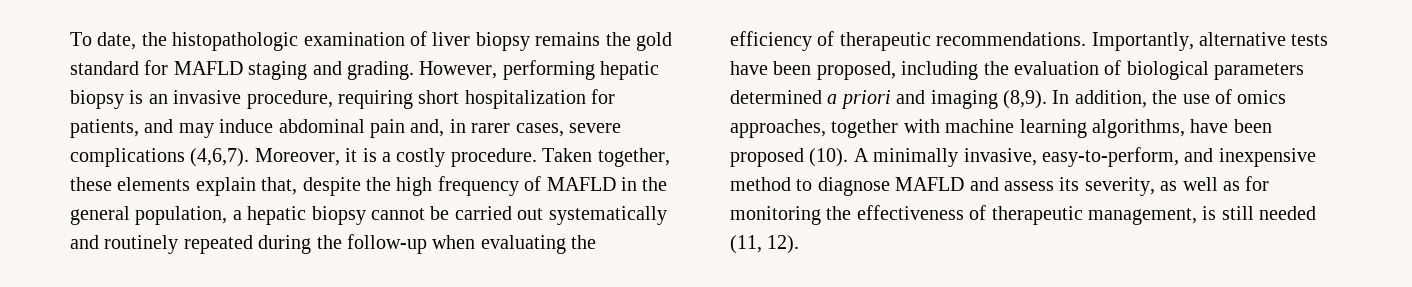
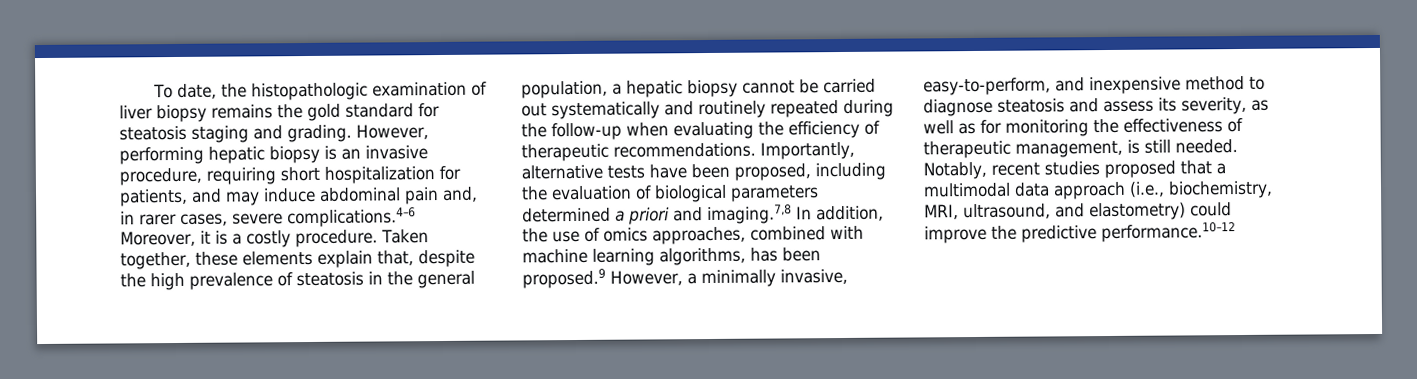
- To date, the histopathologic examination of liver biopsy remains the gold standard for MAFLD staging and grading.
+ To date, the histopathologic examination of liver biopsy remains the gold standard for steatosis staging and grading.
- However, performing hepatic biopsy is an invasive procedure, requiring short hospitalization for patients, and may induce abdominal pain and, in rarer cases, severe complications (4,6,7). Moreover, it is a costly procedure.
+ However, performing hepatic biopsy is an invasive procedure, requiring short hospitalization for patients, and may induce abdominal pain and, in rarer cases, severe complications.4–6 Moreover, it is a costly procedure.
- Taken together, these elements explain that, despite the high frequency of MAFLD in the general population, a hepatic biopsy cannot be carried out systematically and routinely repeated during the follow-up when evaluating the efficiency of therapeutic recommendations.
+ Taken together, these elements explain that, despite the high prevalence of steatosis in the general population, a hepatic biopsy cannot be carried out systematically and routinely repeated during the follow-up when evaluating the efficiency of therapeutic recommendations.
- Importantly, alternative tests have been proposed, including the evaluation of biological parameters determined a priori and imaging (8,9). In addition, the use of omics approaches, together with machine learning algorithms, have been proposed (10). A minimally invasive, easy-to-perform, and inexpensive method to diagnose MAFLD and assess its severity, as well as for monitoring the effectiveness of therapeutic management, is still needed (11, 12).
+ Importantly, alternative tests have been proposed, including the evaluation of biological parameters determined a priori and imaging.7,8 In addition, the use of omics approaches, combined with machine learning algorithms, has been proposed.9 However, a minimally invasive, easy-to-perform, and inexpensive method to diagnose steatosis and assess its severity, as well as for monitoring the effectiveness of therapeutic management, is still needed. Notably, recent studies proposed that a multimodal data approach (i.e., biochemistry, MRI, ultrasound, and elastometry) could improve the predictive performance.10–12

